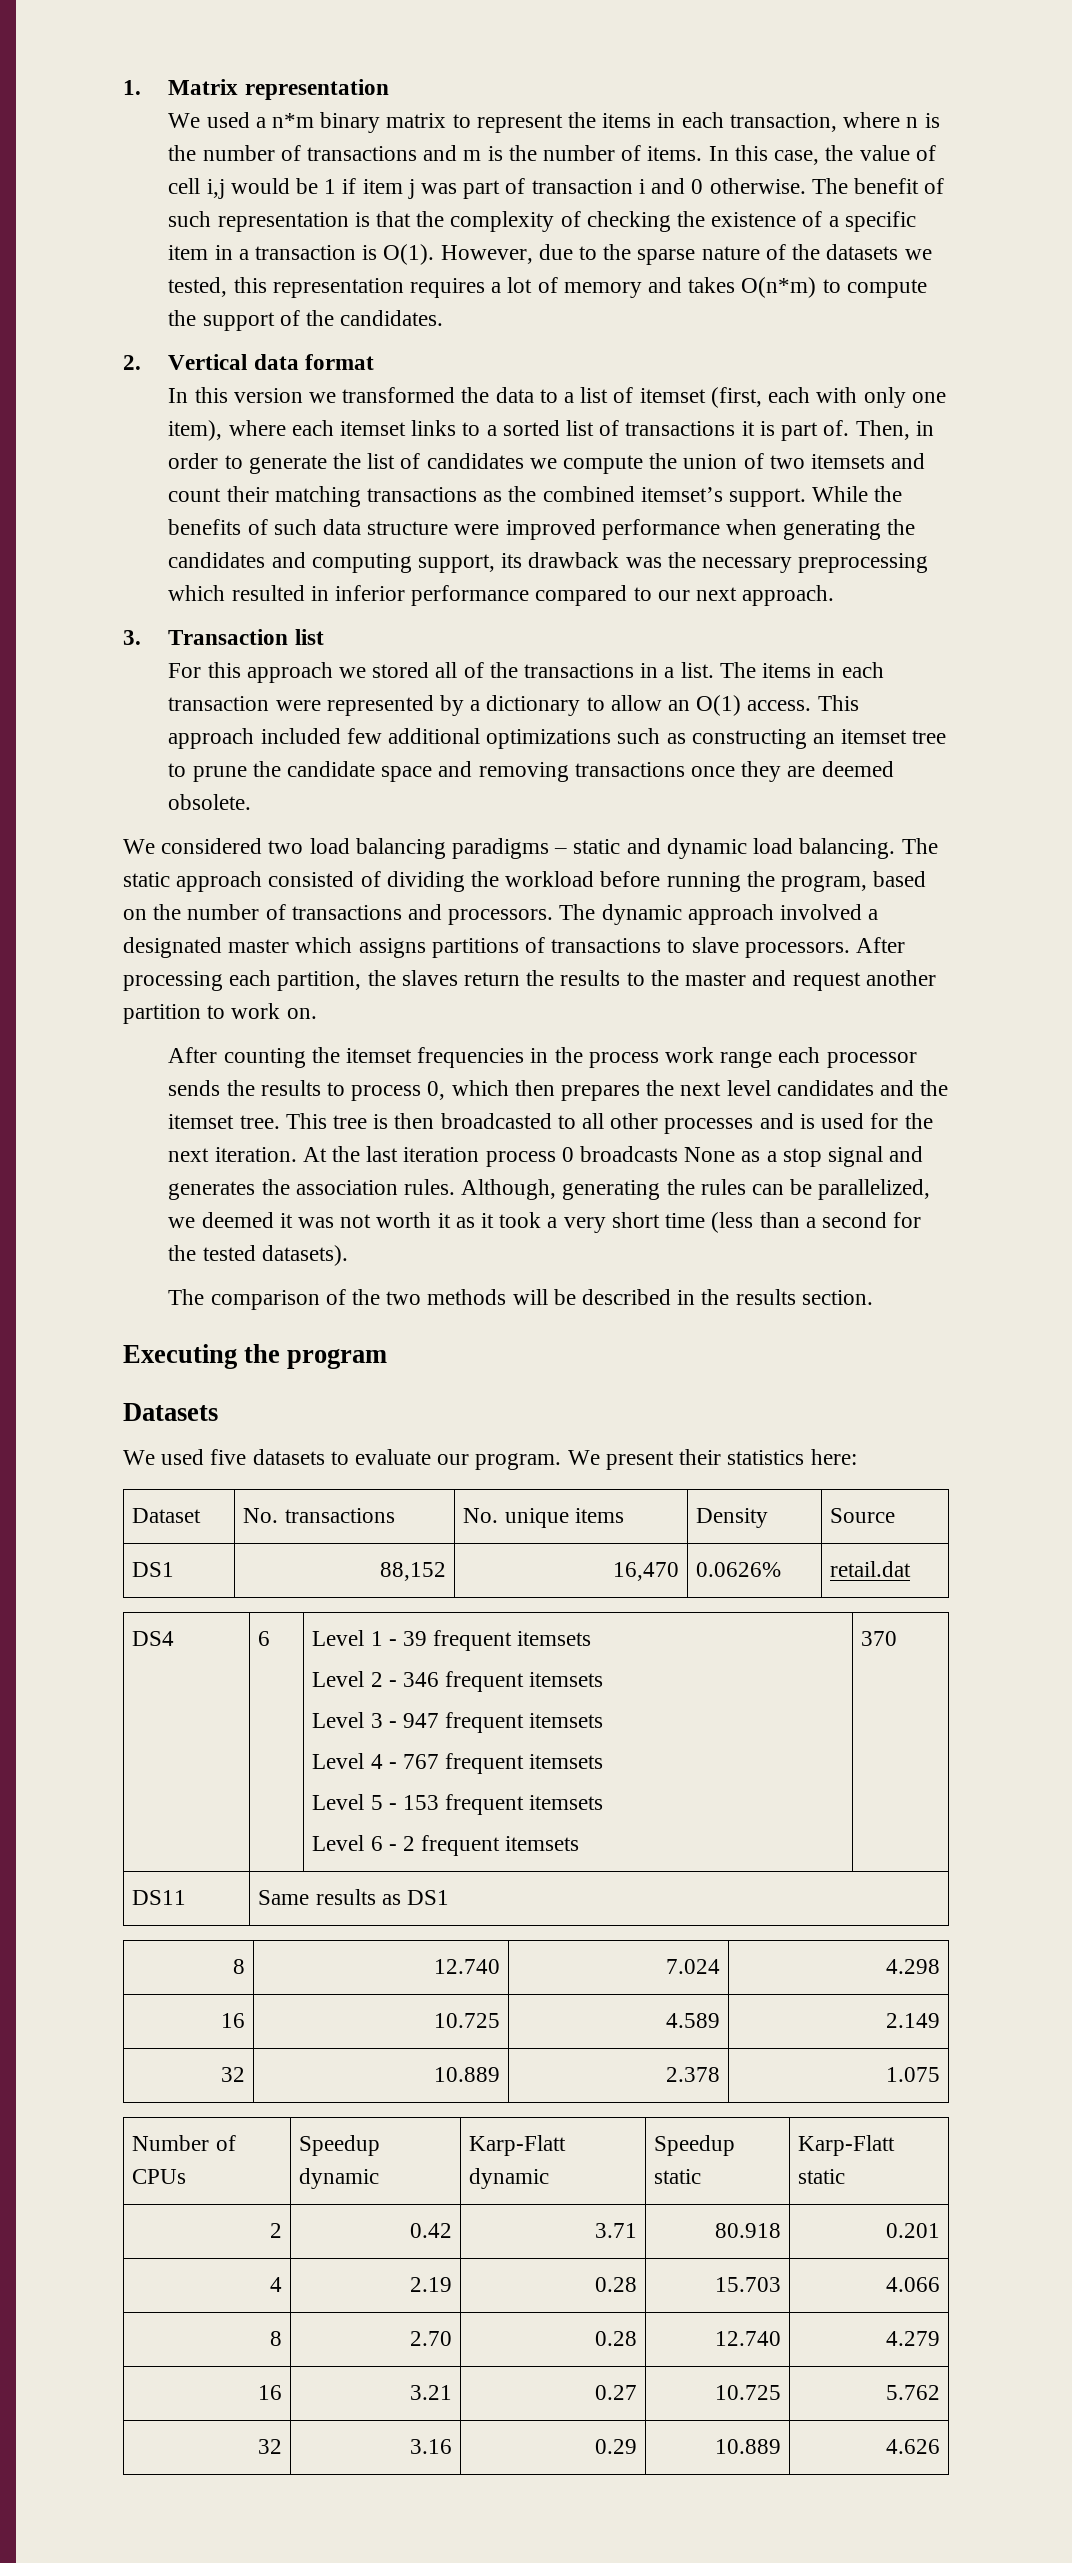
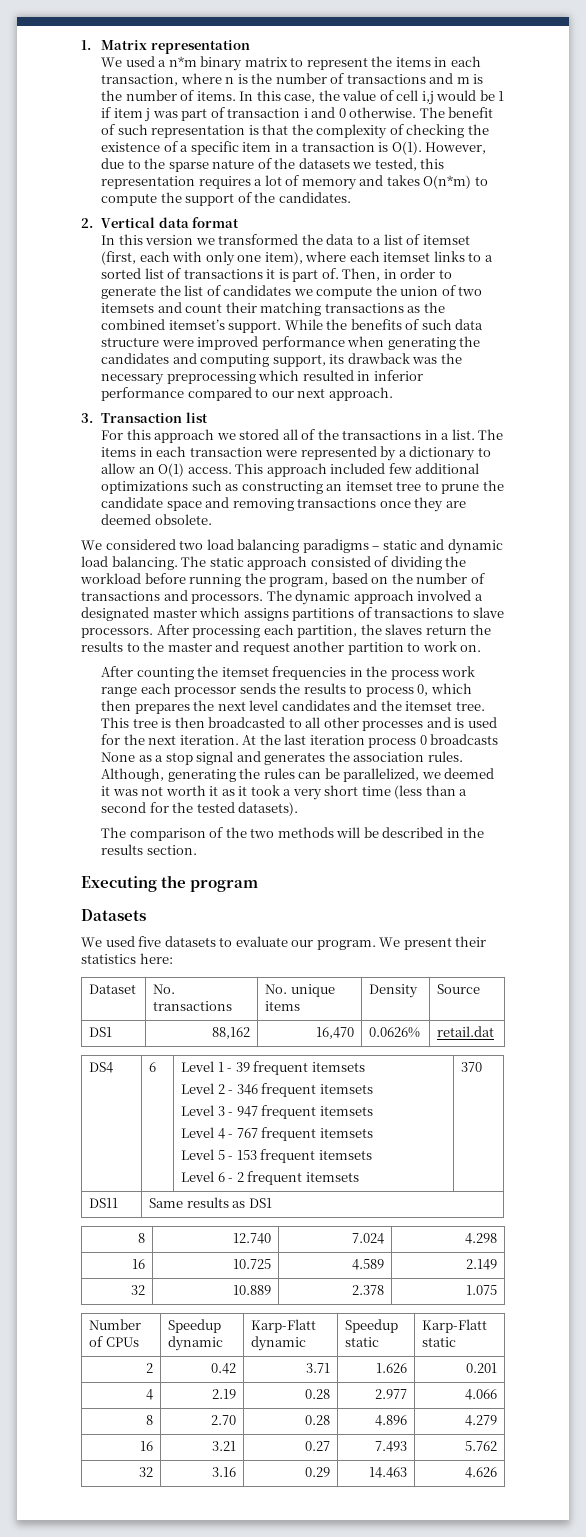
- DS1 | 88,152 | 16,470 | 0.0626% | retail.dat
+ DS1 | 88,162 | 16,470 | 0.0626% | retail.dat
- 2 | 0.42 | 3.71 | 80.918 | 0.201
+ 2 | 0.42 | 3.71 | 1.626 | 0.201
- 4 | 2.19 | 0.28 | 15.703 | 4.066
+ 4 | 2.19 | 0.28 | 2.977 | 4.066
- 8 | 2.70 | 0.28 | 12.740 | 4.279
+ 8 | 2.70 | 0.28 | 4.896 | 4.279
- 16 | 3.21 | 0.27 | 10.725 | 5.762
+ 16 | 3.21 | 0.27 | 7.493 | 5.762
- 32 | 3.16 | 0.29 | 10.889 | 4.626
+ 32 | 3.16 | 0.29 | 14.463 | 4.626

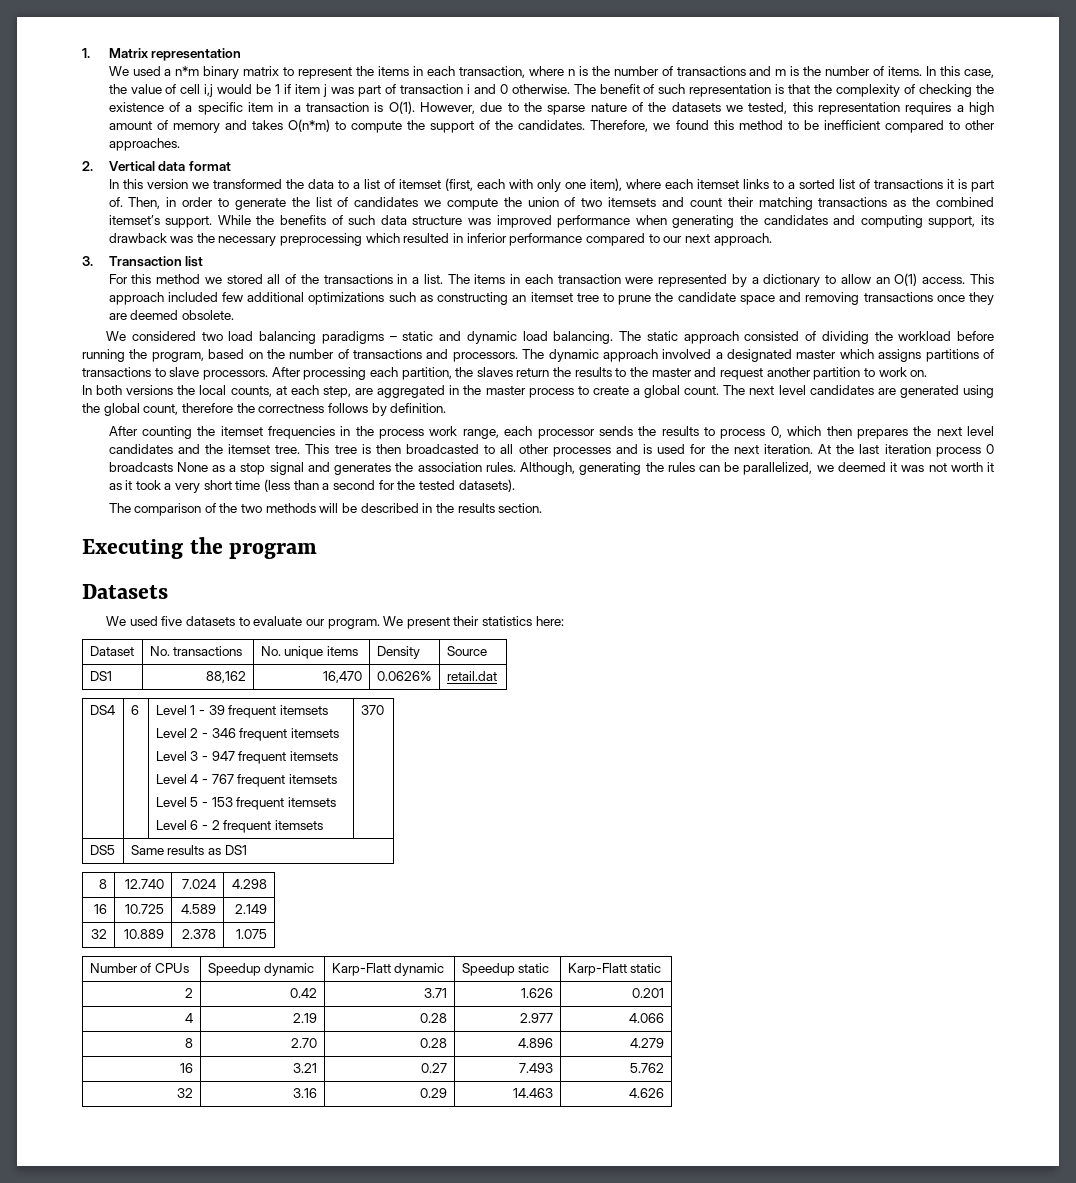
- However, due to the sparse nature of the datasets we tested, this representation requires a lot of memory and takes O(n*m) to compute the support of the candidates.
+ However, due to the sparse nature of the datasets we tested, this representation requires a high amount of memory and takes O(n*m) to compute the support of the candidates. Therefore, we found this method to be inefficient compared to other approaches.
- While the benefits of such data structure were improved performance when generating the candidates and computing support, its drawback was the necessary preprocessing which resulted in inferior performance compared to our next approach.
+ While the benefits of such data structure was improved performance when generating the candidates and computing support, its drawback was the necessary preprocessing which resulted in inferior performance compared to our next approach.
- For this approach we stored all of the transactions in a list.
+ For this method we stored all of the transactions in a list.
+ In both versions the local counts, at each step, are aggregated in the master process to create a global count. The next level candidates are generated using the global count, therefore the correctness follows by definition.
- After counting the itemset frequencies in the process work range each processor sends the results to process 0, which then prepares the next level candidates and the itemset tree.
+ After counting the itemset frequencies in the process work range, each processor sends the results to process 0, which then prepares the next level candidates and the itemset tree.
- DS11 | Same results as DS1
+ DS5 | Same results as DS1

